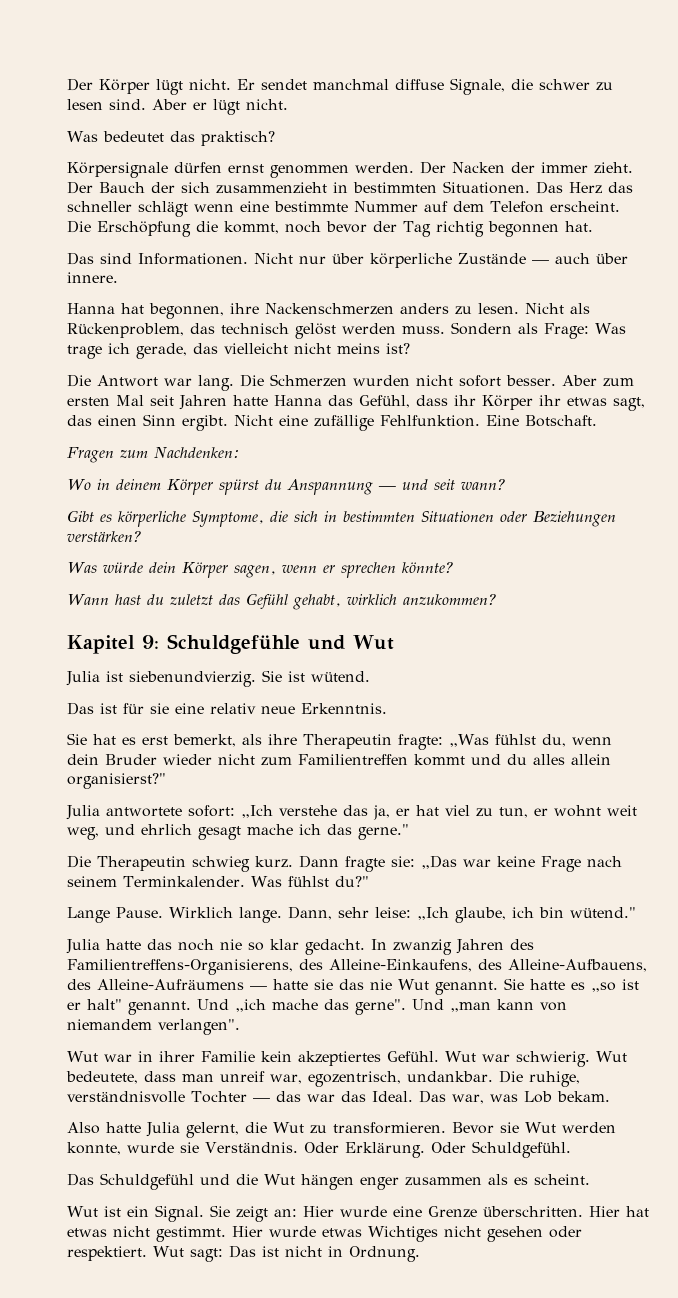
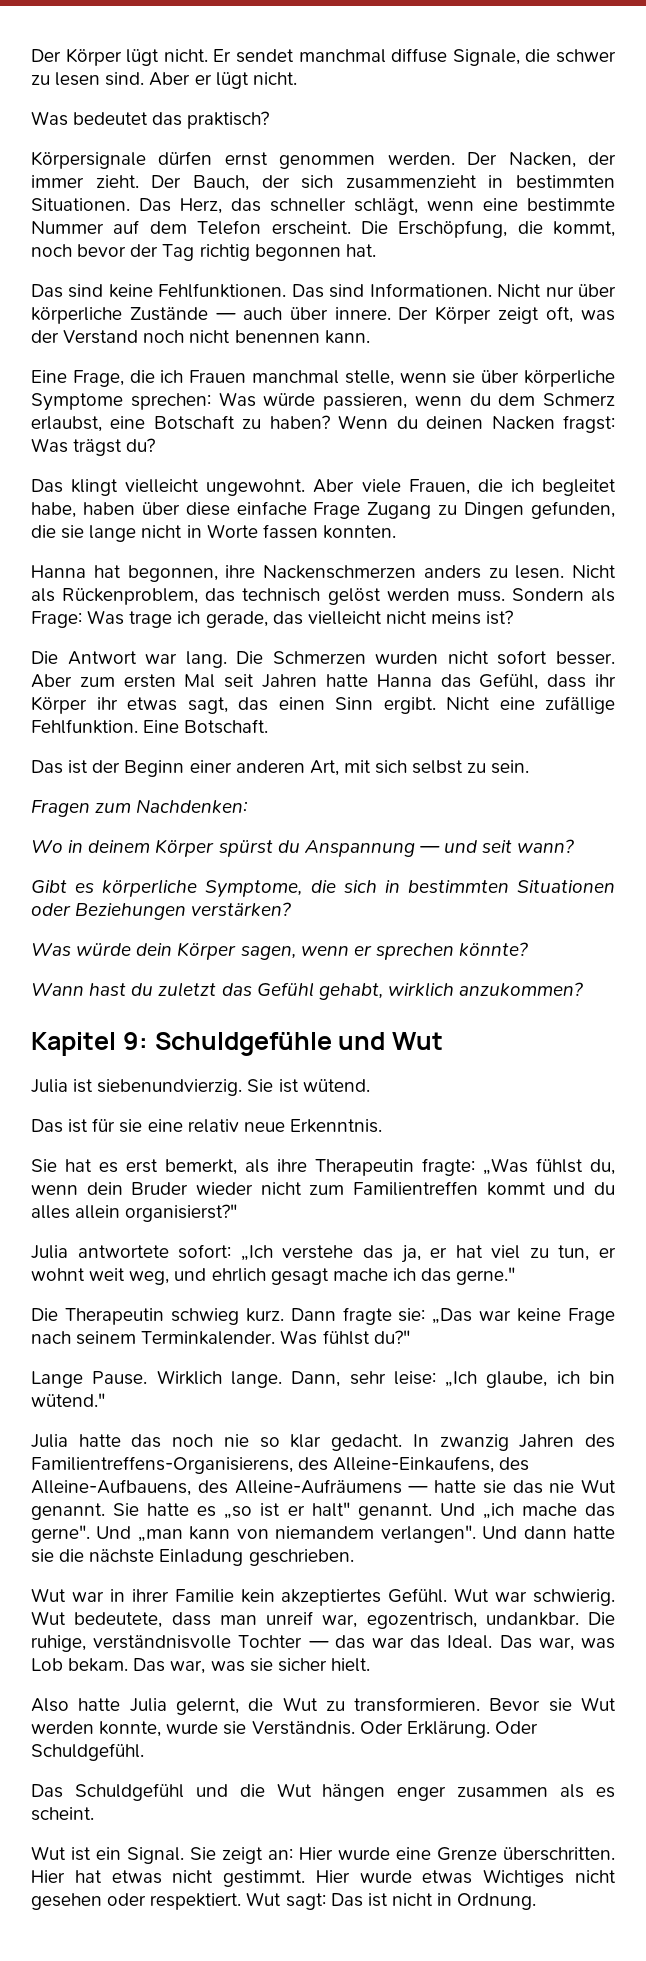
- Der Nacken der immer zieht.
+ Der Nacken, der immer zieht.
- Der Bauch der sich zusammenzieht in bestimmten Situationen.
+ Der Bauch, der sich zusammenzieht in bestimmten Situationen.
- Das Herz das schneller schlägt wenn eine bestimmte Nummer auf dem Telefon erscheint.
+ Das Herz, das schneller schlägt, wenn eine bestimmte Nummer auf dem Telefon erscheint.
- Die Erschöpfung die kommt, noch bevor der Tag richtig begonnen hat.
+ Die Erschöpfung, die kommt, noch bevor der Tag richtig begonnen hat.
- Das sind Informationen.
+ Das sind keine Fehlfunktionen. Das sind Informationen.
+ Der Körper zeigt oft, was der Verstand noch nicht benennen kann.
+ Eine Frage, die ich Frauen manchmal stelle, wenn sie über körperliche Symptome sprechen: Was würde passieren, wenn du dem Schmerz erlaubst, eine Botschaft zu haben? Wenn du deinen Nacken fragst: Was trägst du?
+ Das klingt vielleicht ungewohnt. Aber viele Frauen, die ich begleitet habe, haben über diese einfache Frage Zugang zu Dingen gefunden, die sie lange nicht in Worte fassen konnten.
+ Das ist der Beginn einer anderen Art, mit sich selbst zu sein.
+ Und dann hatte sie die nächste Einladung geschrieben.
+ Das war, was sie sicher hielt.

